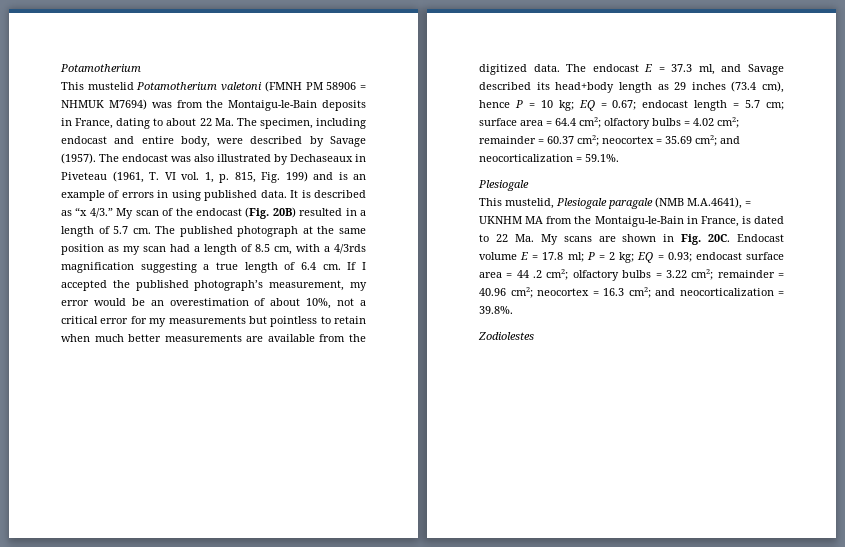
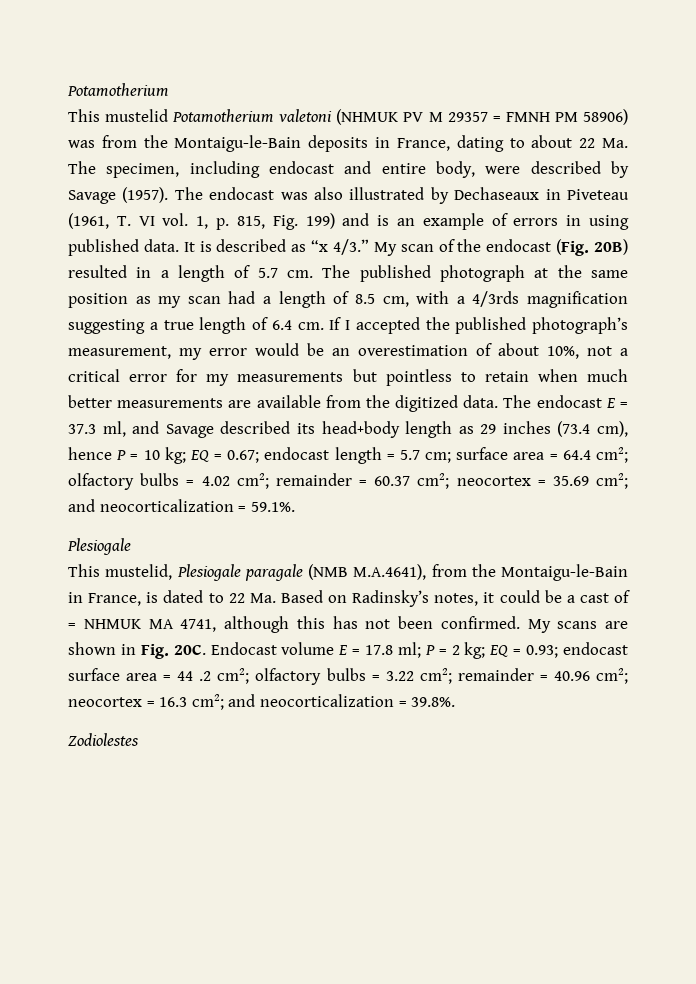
- This mustelid Potamotherium valetoni (FMNH PM 58906 = NHMUK M7694) was from the Montaigu-le-Bain deposits in France, dating to about 22 Ma. The specimen, including endocast and entire body, were described by Savage (1957).
+ This mustelid Potamotherium valetoni (NHMUK PV M 29357 = FMNH PM 58906) was from the Montaigu-le-Bain deposits in France, dating to about 22 Ma. The specimen, including endocast and entire body, were described by Savage (1957).
- This mustelid, Plesiogale paragale (NMB M.A.4641), = UKNHM MA from the Montaigu-le-Bain in France, is dated to 22 Ma. My scans are shown in Fig. 20C.
+ This mustelid, Plesiogale paragale (NMB M.A.4641), from the Montaigu-le-Bain in France, is dated to 22 Ma. Based on Radinsky’s notes, it could be a cast of = NHMUK MA 4741, although this has not been confirmed. My scans are shown in Fig. 20C.

